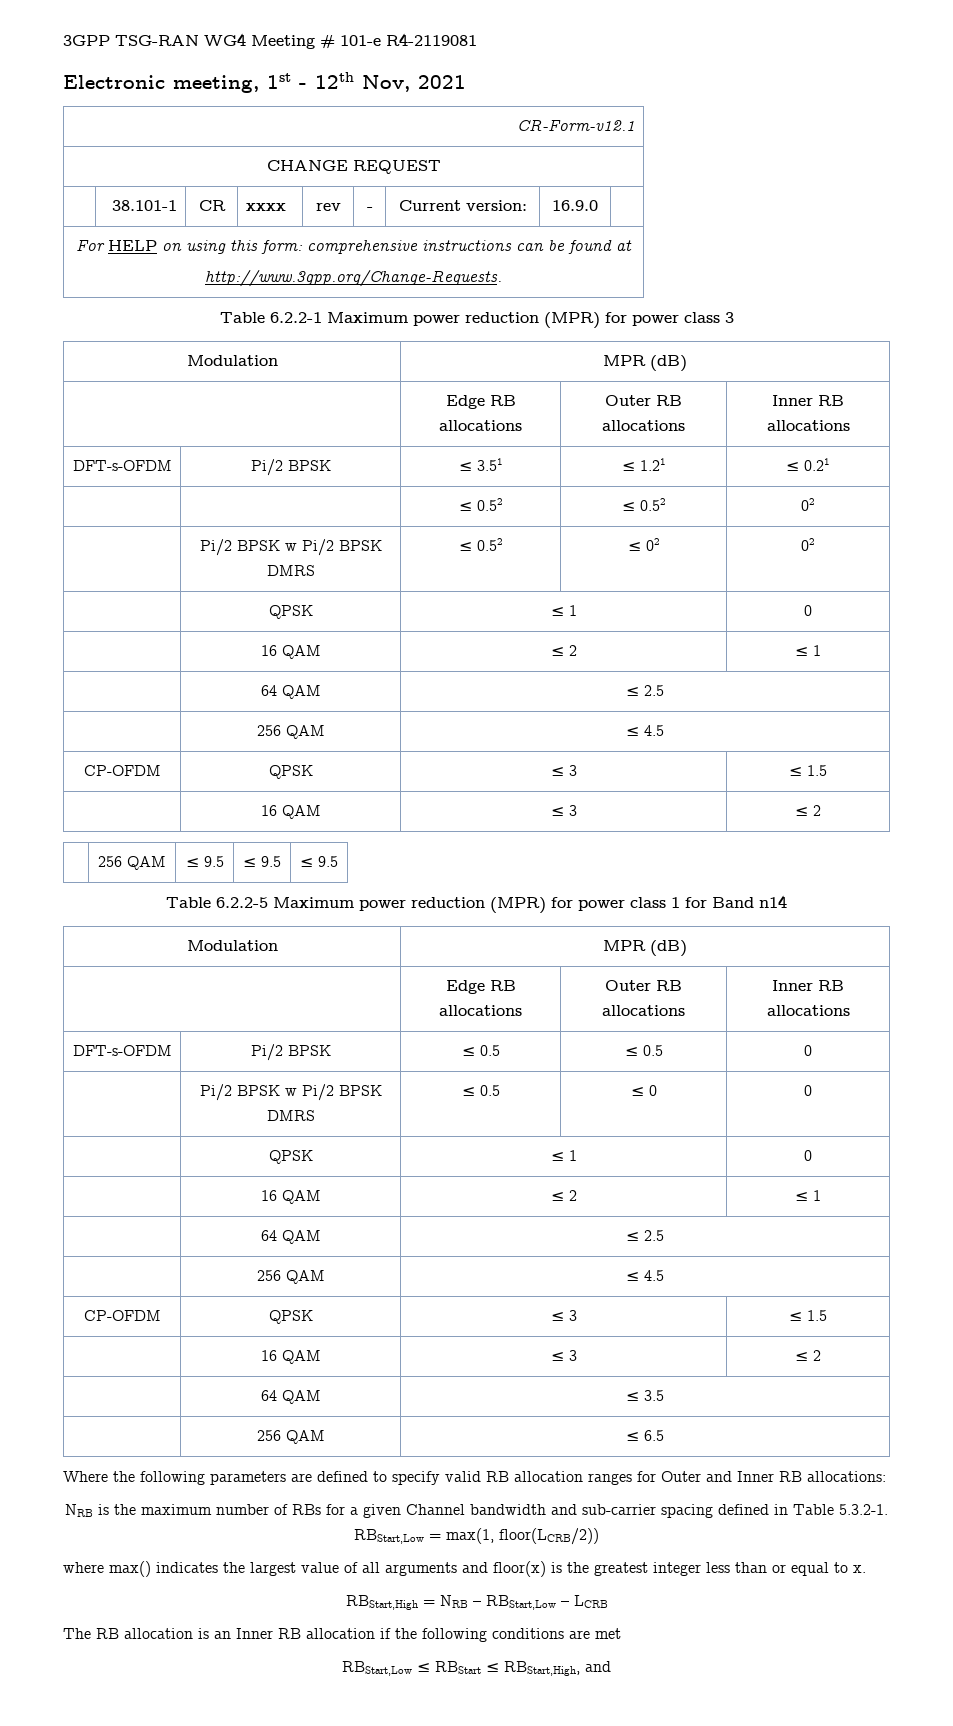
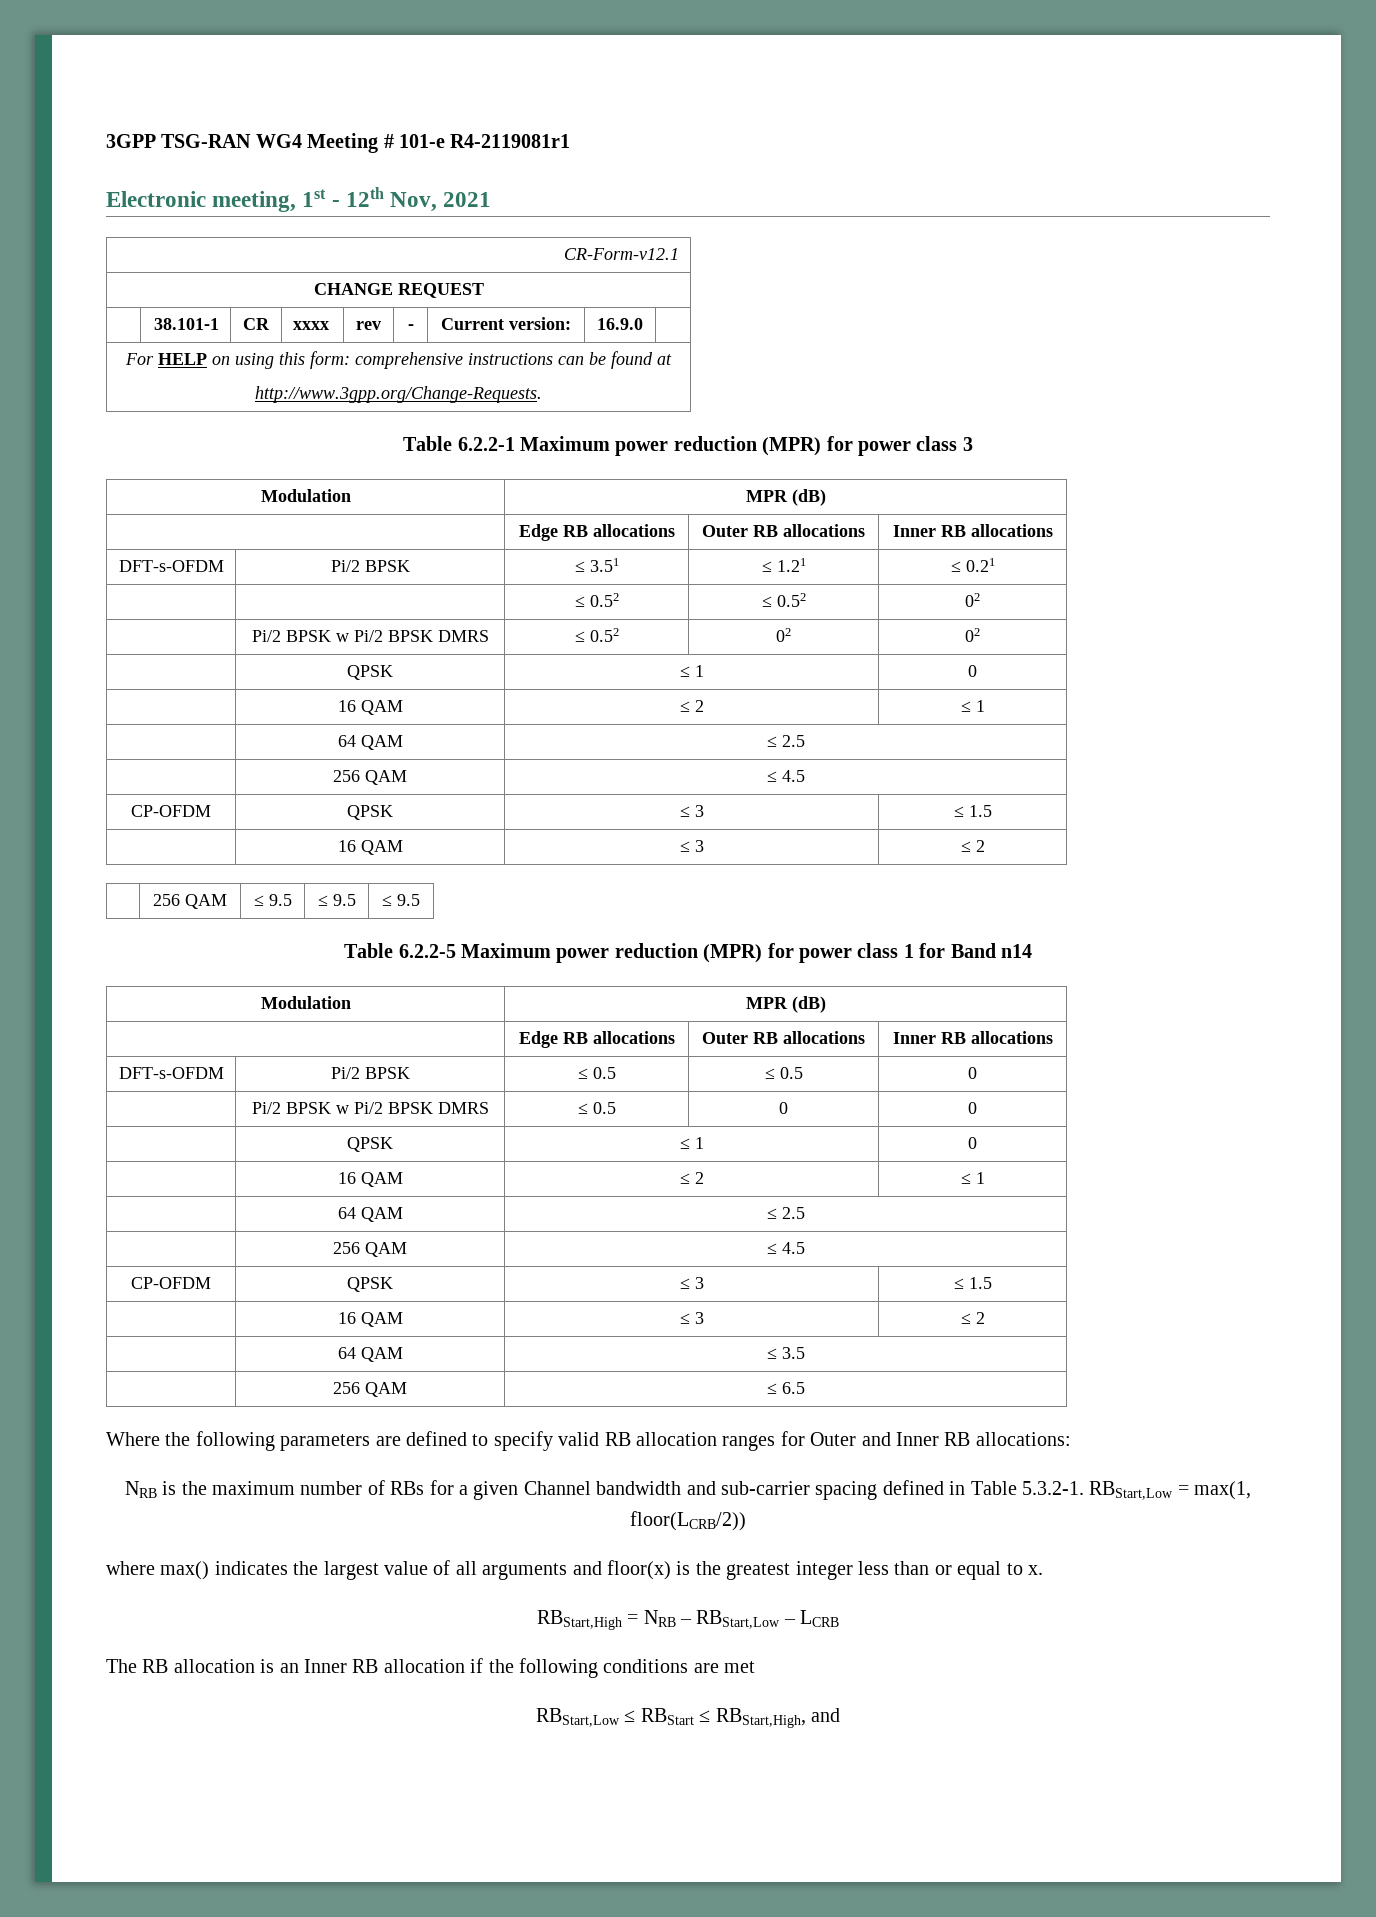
- 3GPP TSG-RAN WG4 Meeting # 101-e R4-2119081
+ 3GPP TSG-RAN WG4 Meeting # 101-e R4-2119081r1
- | Pi/2 BPSK w Pi/2 BPSK DMRS | ≤ 0.52 | ≤ 02 | 02
+ | Pi/2 BPSK w Pi/2 BPSK DMRS | ≤ 0.52 | 02 | 02
- | Pi/2 BPSK w Pi/2 BPSK DMRS | ≤ 0.5 | ≤ 0 | 0
+ | Pi/2 BPSK w Pi/2 BPSK DMRS | ≤ 0.5 | 0 | 0

